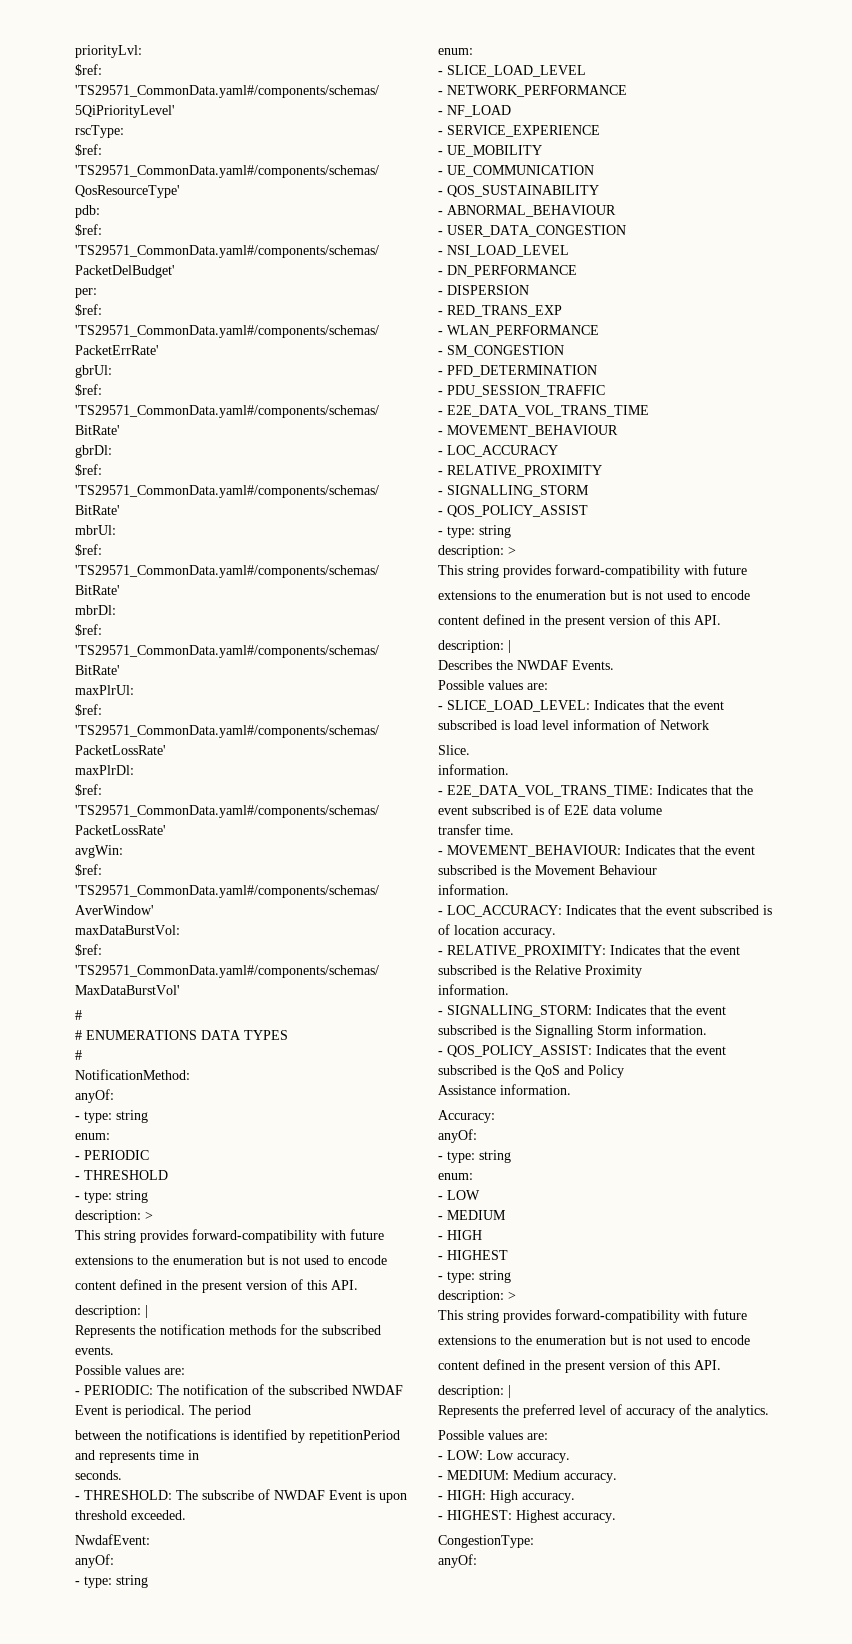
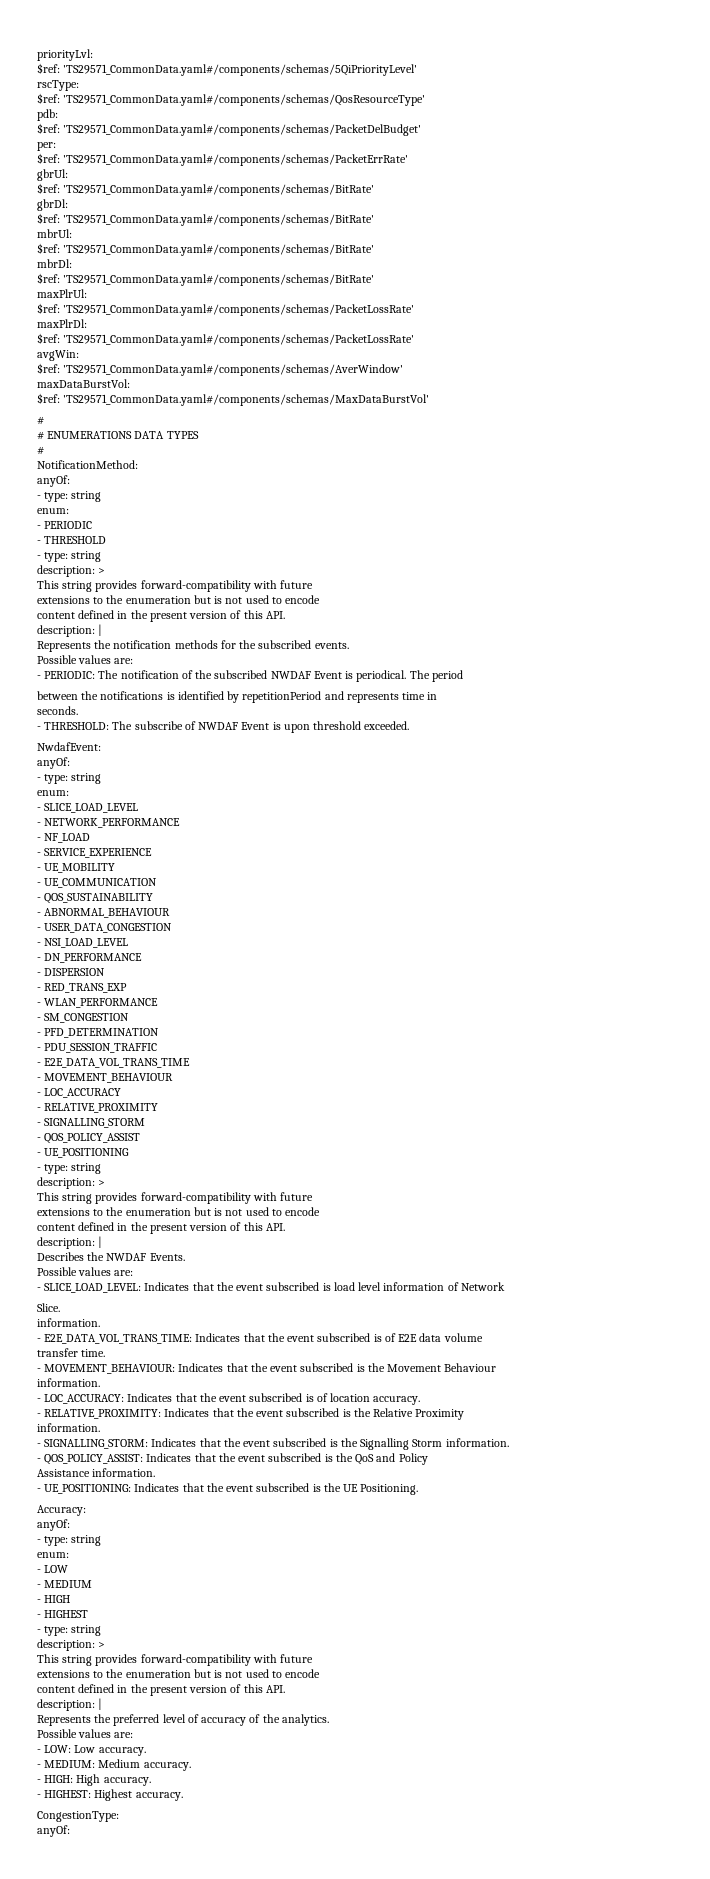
+ - UE_POSITIONING
+ - UE_POSITIONING: Indicates that the event subscribed is the UE Positioning.

